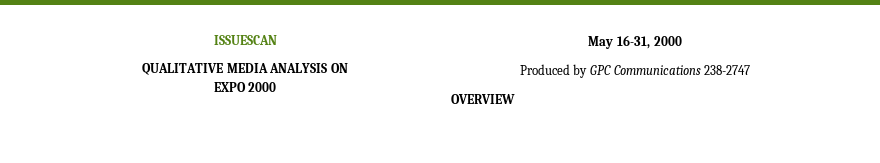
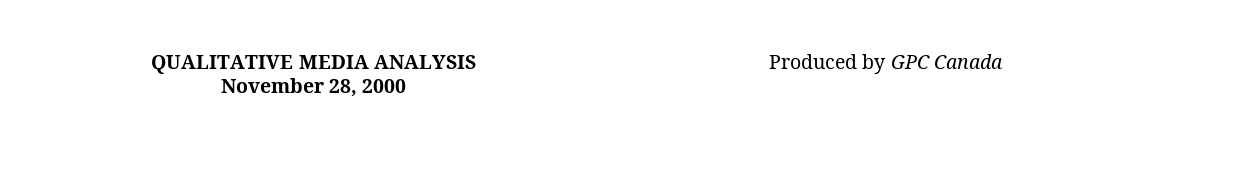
- ISSUESCAN
- QUALITATIVE MEDIA ANALYSIS ON
- EXPO 2000
- May 16-31, 2000
+ QUALITATIVE MEDIA ANALYSIS
+ November 28, 2000
- Produced by GPC Communications 238-2747
- OVERVIEW
+ Produced by GPC Canada

